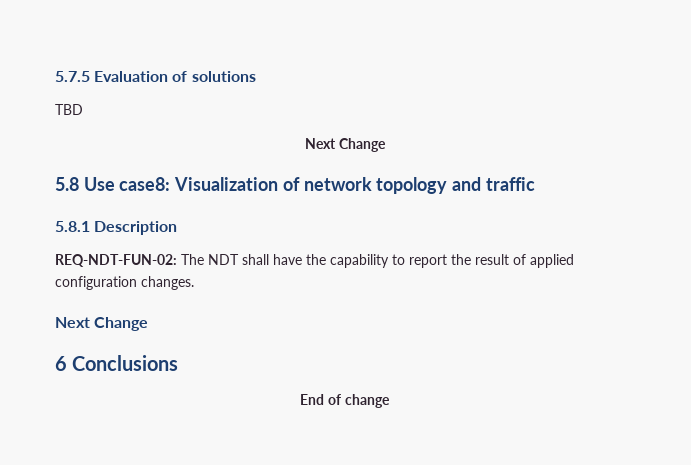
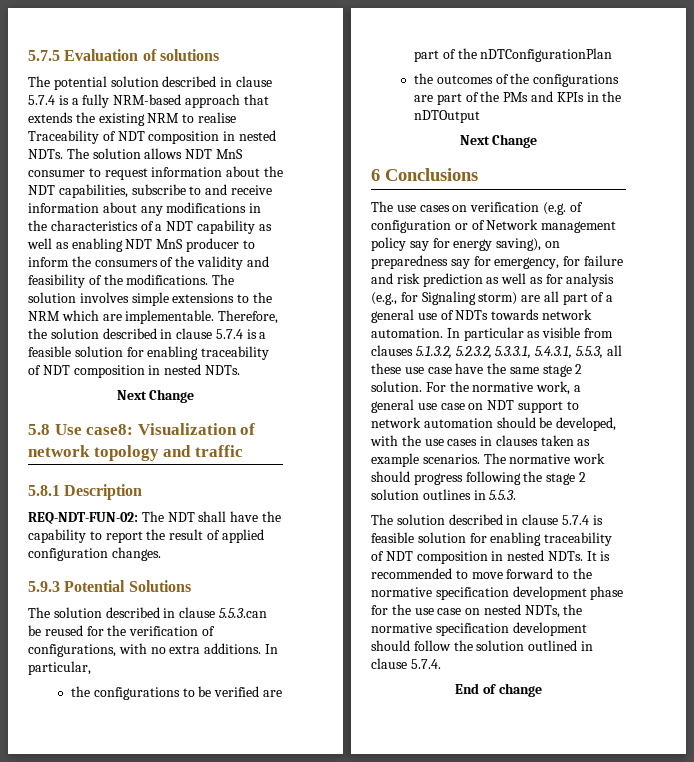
- TBD
+ The potential solution described in clause 5.7.4 is a fully NRM-based approach that extends the existing NRM to realise Traceability of NDT composition in nested NDTs. The solution allows NDT MnS consumer to request information about the NDT capabilities, subscribe to and receive information about any modifications in the characteristics of a NDT capability as well as enabling NDT MnS producer to inform the consumers of the validity and feasibility of the modifications. The solution involves simple extensions to the NRM which are implementable. Therefore, the solution described in clause 5.7.4 is a feasible solution for enabling traceability of NDT composition in nested NDTs.
  REQ-NDT-FUN-02: The NDT shall have the capability to report the result of applied configuration changes.
+ 5.9.3 Potential Solutions
+ The solution described in clause 5.5.3.can be reused for the verification of configurations, with no extra additions. In particular,
+ the configurations to be verified are part of the nDTConfigurationPlan
+ the outcomes of the configurations are part of the PMs and KPIs in the nDTOutput
  Next Change
  6 Conclusions
+ The use cases on verification (e.g. of configuration or of Network management policy say for energy saving), on preparedness say for emergency, for failure and risk prediction as well as for analysis (e.g., for Signaling storm) are all part of a general use of NDTs towards network automation. In particular as visible from clauses 5.1.3.2, 5.2.3.2, 5.3.3.1, 5.4.3.1, 5.5.3, all these use case have the same stage 2 solution. For the normative work, a general use case on NDT support to network automation should be developed, with the use cases in clauses taken as example scenarios. The normative work should progress following the stage 2 solution outlines in 5.5.3.
+ The solution described in clause 5.7.4 is feasible solution for enabling traceability of NDT composition in nested NDTs. It is recommended to move forward to the normative specification development phase for the use case on nested NDTs, the normative specification development should follow the solution outlined in clause 5.7.4.

